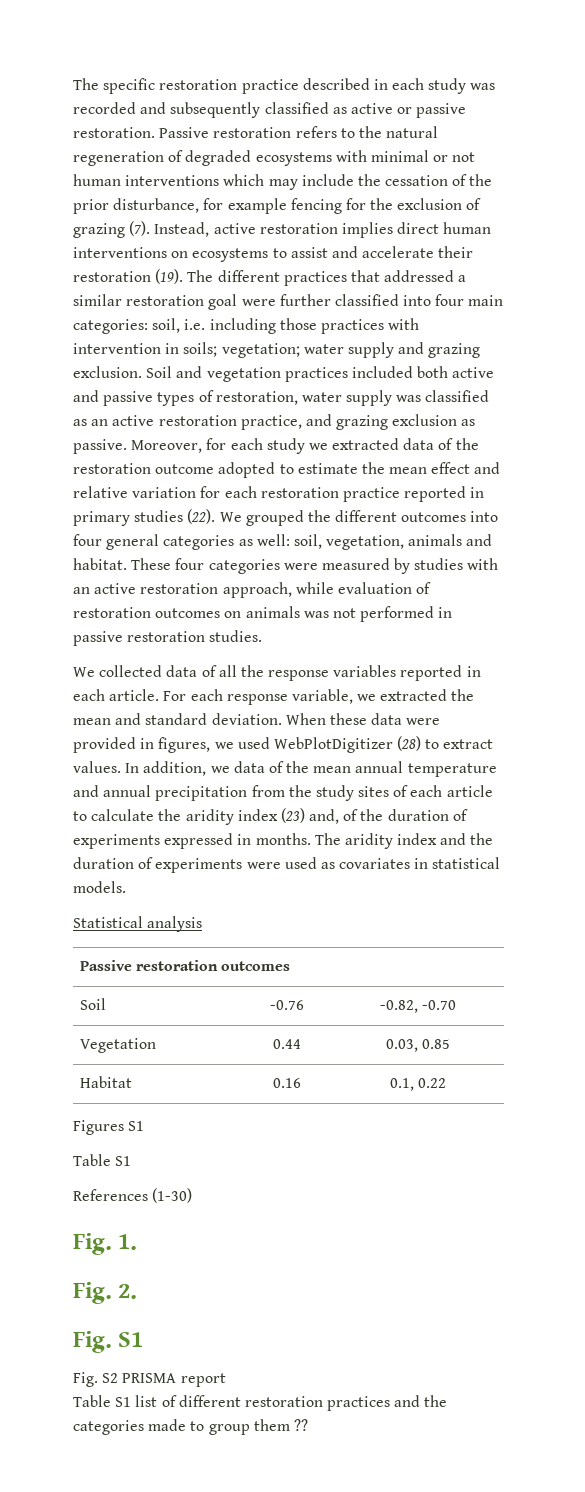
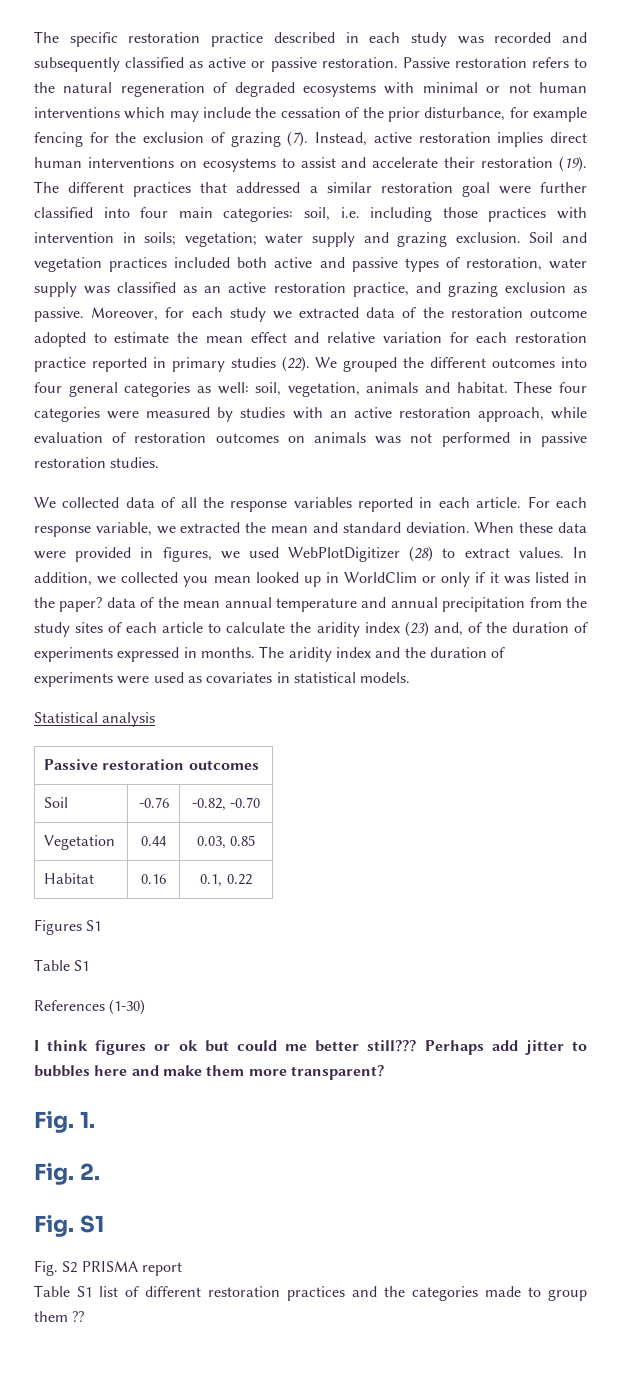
- In addition, we data of the mean annual temperature and annual precipitation from the study sites of each article to calculate the aridity index (23) and, of the duration of experiments expressed in months.
+ In addition, we collected you mean looked up in WorldClim or only if it was listed in the paper? data of the mean annual temperature and annual precipitation from the study sites of each article to calculate the aridity index (23) and, of the duration of experiments expressed in months.
+ I think figures or ok but could me better still??? Perhaps add jitter to bubbles here and make them more transparent?

